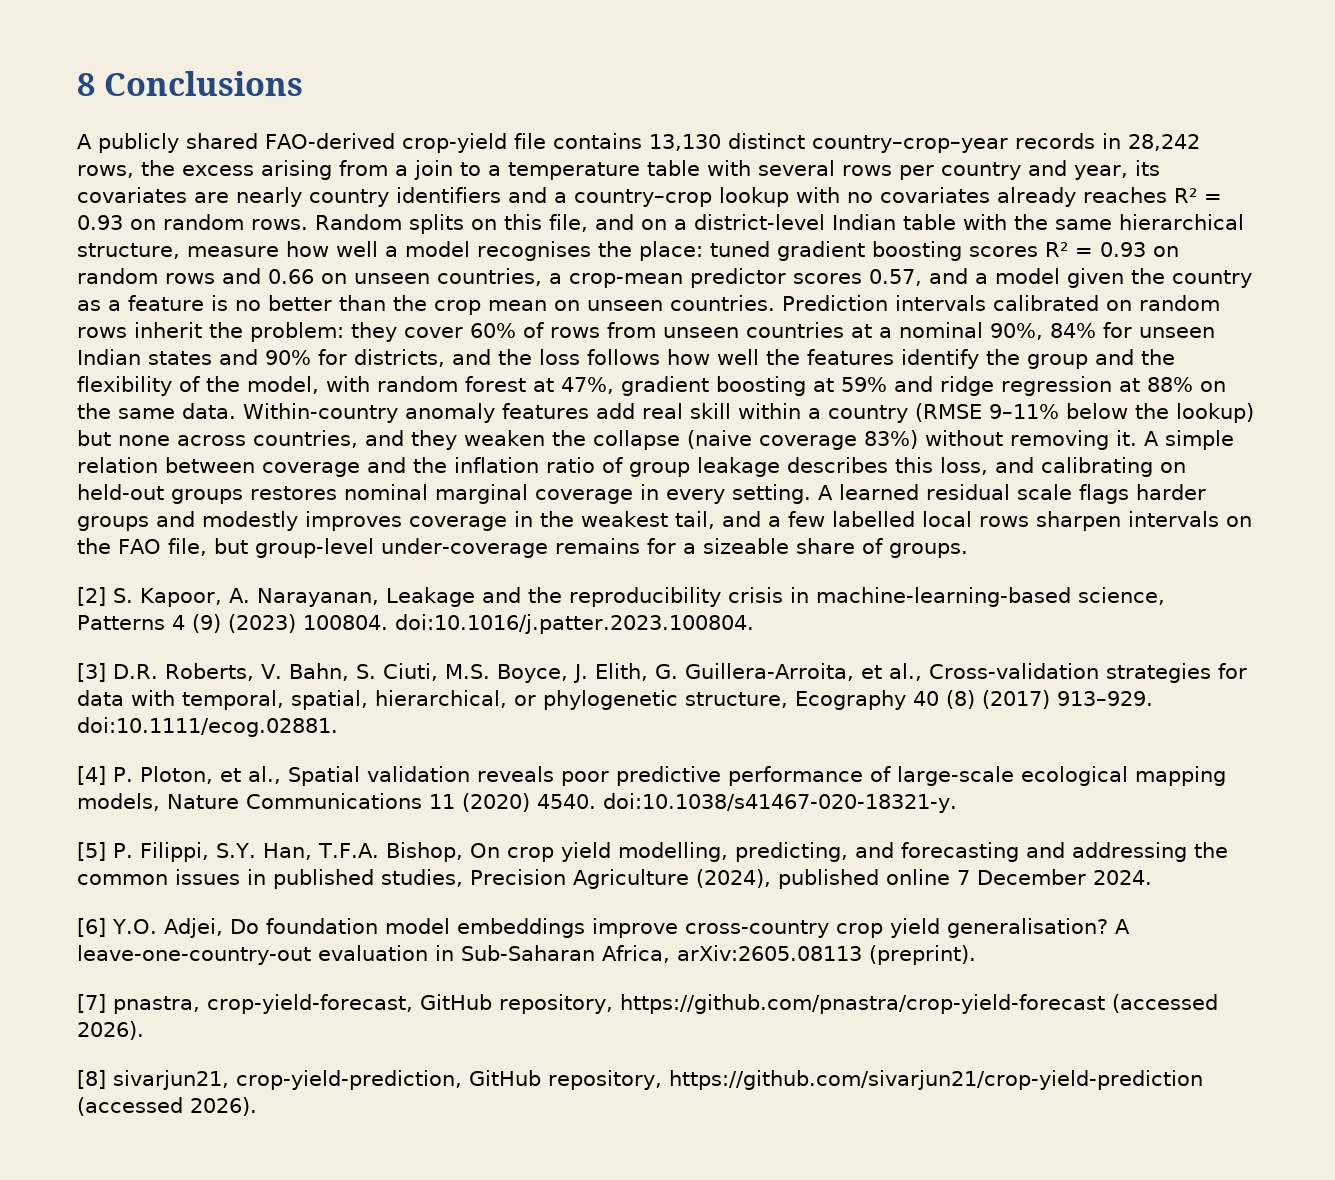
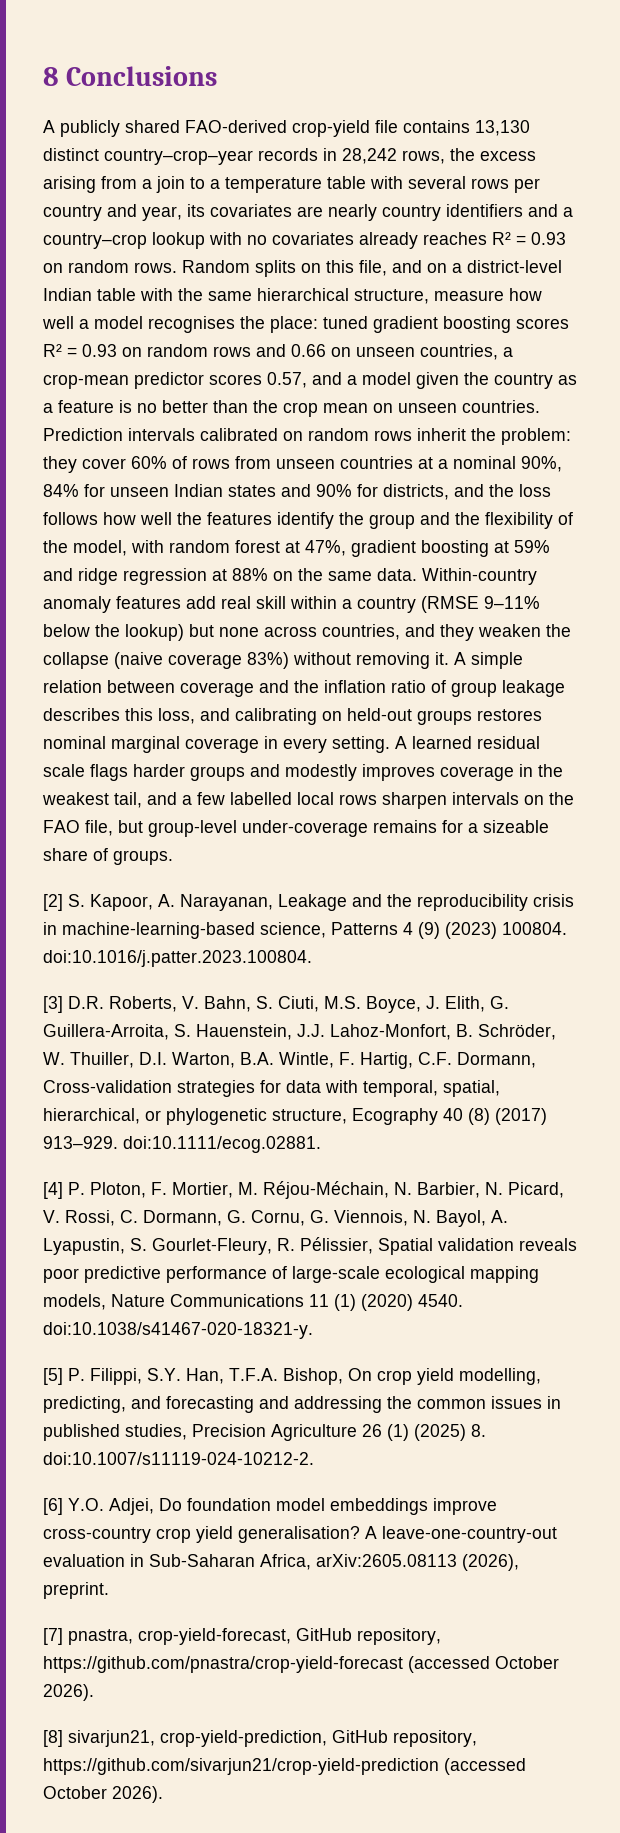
- [3] D.R. Roberts, V. Bahn, S. Ciuti, M.S. Boyce, J. Elith, G. Guillera-Arroita, et al., Cross-validation strategies for data with temporal, spatial, hierarchical, or phylogenetic structure, Ecography 40 (8) (2017) 913–929. doi:10.1111/ecog.02881.
+ [3] D.R. Roberts, V. Bahn, S. Ciuti, M.S. Boyce, J. Elith, G. Guillera-Arroita, S. Hauenstein, J.J. Lahoz-Monfort, B. Schröder, W. Thuiller, D.I. Warton, B.A. Wintle, F. Hartig, C.F. Dormann, Cross-validation strategies for data with temporal, spatial, hierarchical, or phylogenetic structure, Ecography 40 (8) (2017) 913–929. doi:10.1111/ecog.02881.
- [4] P. Ploton, et al., Spatial validation reveals poor predictive performance of large-scale ecological mapping models, Nature Communications 11 (2020) 4540. doi:10.1038/s41467-020-18321-y.
+ [4] P. Ploton, F. Mortier, M. Réjou-Méchain, N. Barbier, N. Picard, V. Rossi, C. Dormann, G. Cornu, G. Viennois, N. Bayol, A. Lyapustin, S. Gourlet-Fleury, R. Pélissier, Spatial validation reveals poor predictive performance of large-scale ecological mapping models, Nature Communications 11 (1) (2020) 4540. doi:10.1038/s41467-020-18321-y.
- [5] P. Filippi, S.Y. Han, T.F.A. Bishop, On crop yield modelling, predicting, and forecasting and addressing the common issues in published studies, Precision Agriculture (2024), published online 7 December 2024.
+ [5] P. Filippi, S.Y. Han, T.F.A. Bishop, On crop yield modelling, predicting, and forecasting and addressing the common issues in published studies, Precision Agriculture 26 (1) (2025) 8. doi:10.1007/s11119-024-10212-2.
- A leave-one-country-out evaluation in Sub-Saharan Africa, arXiv:2605.08113 (preprint).
+ A leave-one-country-out evaluation in Sub-Saharan Africa, arXiv:2605.08113 (2026), preprint.
- [7] pnastra, crop-yield-forecast, GitHub repository, https://github.com/pnastra/crop-yield-forecast (accessed 2026).
+ [7] pnastra, crop-yield-forecast, GitHub repository, https://github.com/pnastra/crop-yield-forecast (accessed October 2026).
- [8] sivarjun21, crop-yield-prediction, GitHub repository, https://github.com/sivarjun21/crop-yield-prediction (accessed 2026).
+ [8] sivarjun21, crop-yield-prediction, GitHub repository, https://github.com/sivarjun21/crop-yield-prediction (accessed October 2026).

